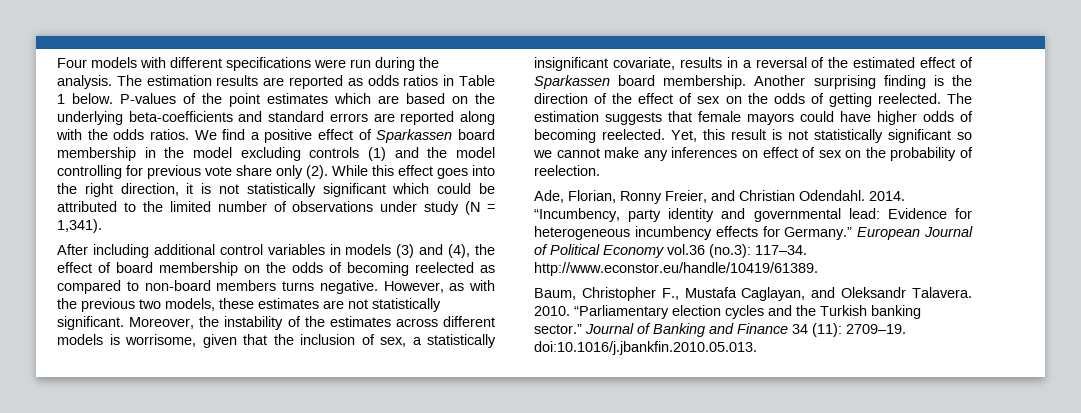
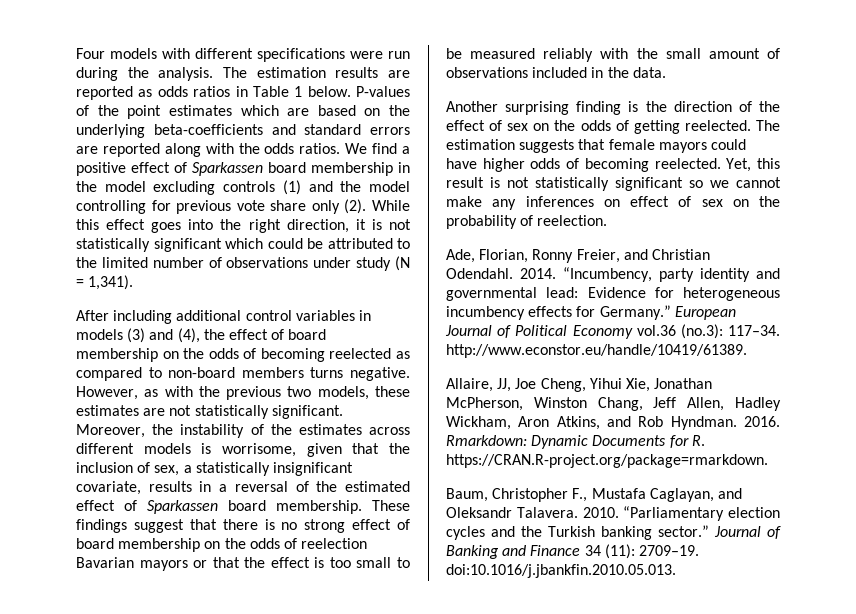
- Moreover, the instability of the estimates across different models is worrisome, given that the inclusion of sex, a statistically insignificant covariate, results in a reversal of the estimated effect of Sparkassen board membership. Another surprising finding is the direction of the effect of sex on the odds of getting reelected.
+ Moreover, the instability of the estimates across different models is worrisome, given that the inclusion of sex, a statistically insignificant covariate, results in a reversal of the estimated effect of Sparkassen board membership. These findings suggest that there is no strong effect of board membership on the odds of reelection Bavarian mayors or that the effect is too small to be measured reliably with the small amount of observations included in the data.
+ Another surprising finding is the direction of the effect of sex on the odds of getting reelected.
+ Allaire, JJ, Joe Cheng, Yihui Xie, Jonathan McPherson, Winston Chang, Jeff Allen, Hadley Wickham, Aron Atkins, and Rob Hyndman. 2016. Rmarkdown: Dynamic Documents for R. https://CRAN.R-project.org/package=rmarkdown.

